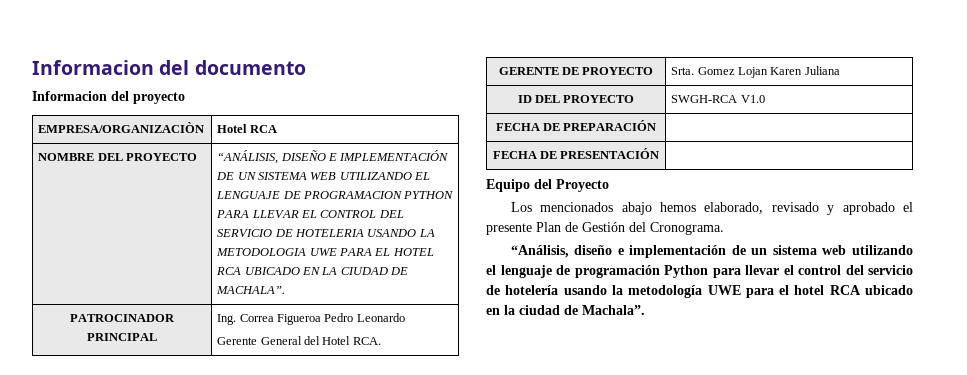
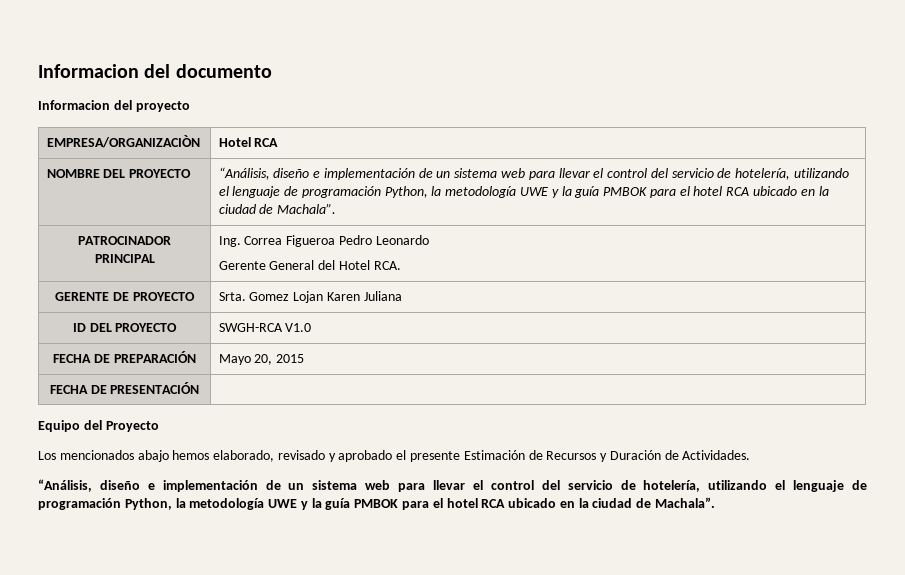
- NOMBRE DEL PROYECTO | “ANÁLISIS, DISEÑO E IMPLEMENTACIÓN DE UN SISTEMA WEB UTILIZANDO EL LENGUAJE DE PROGRAMACION PYTHON PARA LLEVAR EL CONTROL DEL SERVICIO DE HOTELERIA USANDO LA METODOLOGIA UWE PARA EL HOTEL RCA UBICADO EN LA CIUDAD DE MACHALA”.
+ NOMBRE DEL PROYECTO | “Análisis, diseño e implementación de un sistema web para llevar el control del servicio de hotelería, utilizando el lenguaje de programación Python, la metodología UWE y la guía PMBOK para el hotel RCA ubicado en la ciudad de Machala”.
- FECHA DE PREPARACIÓN |
+ FECHA DE PREPARACIÓN | Mayo 20, 2015
- Los mencionados abajo hemos elaborado, revisado y aprobado el presente Plan de Gestión del Cronograma.
- “Análisis, diseño e implementación de un sistema web utilizando el lenguaje de programación Python para llevar el control del servicio de hotelería usando la metodología UWE para el hotel RCA ubicado en la ciudad de Machala”.
+ Los mencionados abajo hemos elaborado, revisado y aprobado el presente Estimación de Recursos y Duración de Actividades.
+ “Análisis, diseño e implementación de un sistema web para llevar el control del servicio de hotelería, utilizando el lenguaje de programación Python, la metodología UWE y la guía PMBOK para el hotel RCA ubicado en la ciudad de Machala”.

